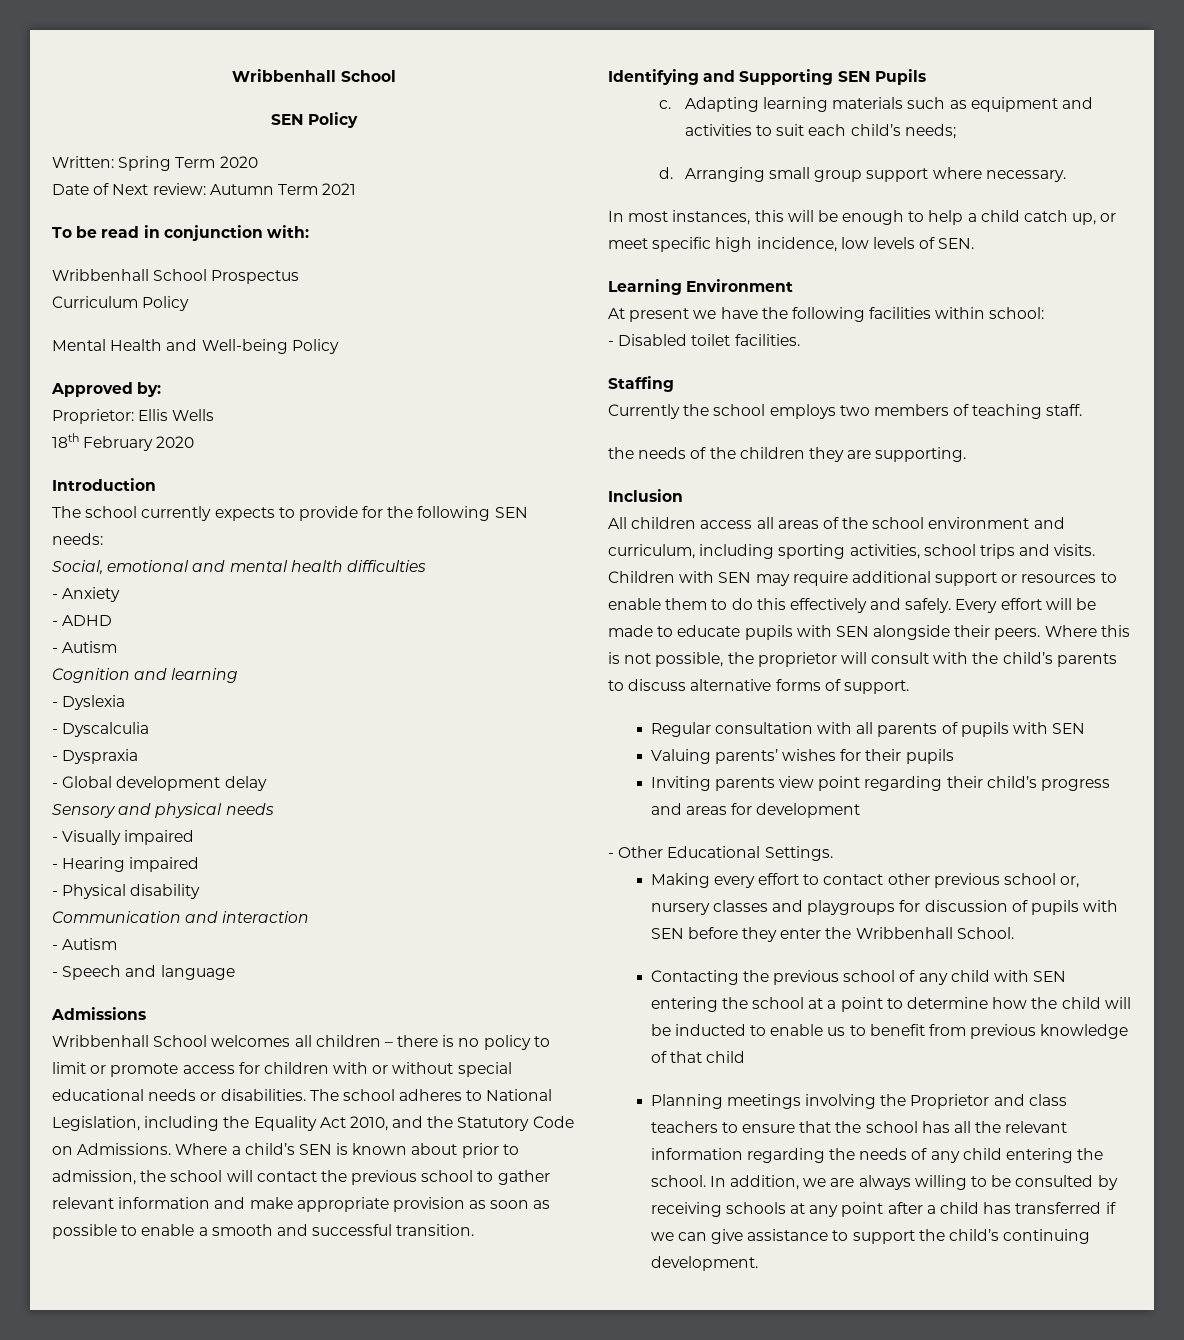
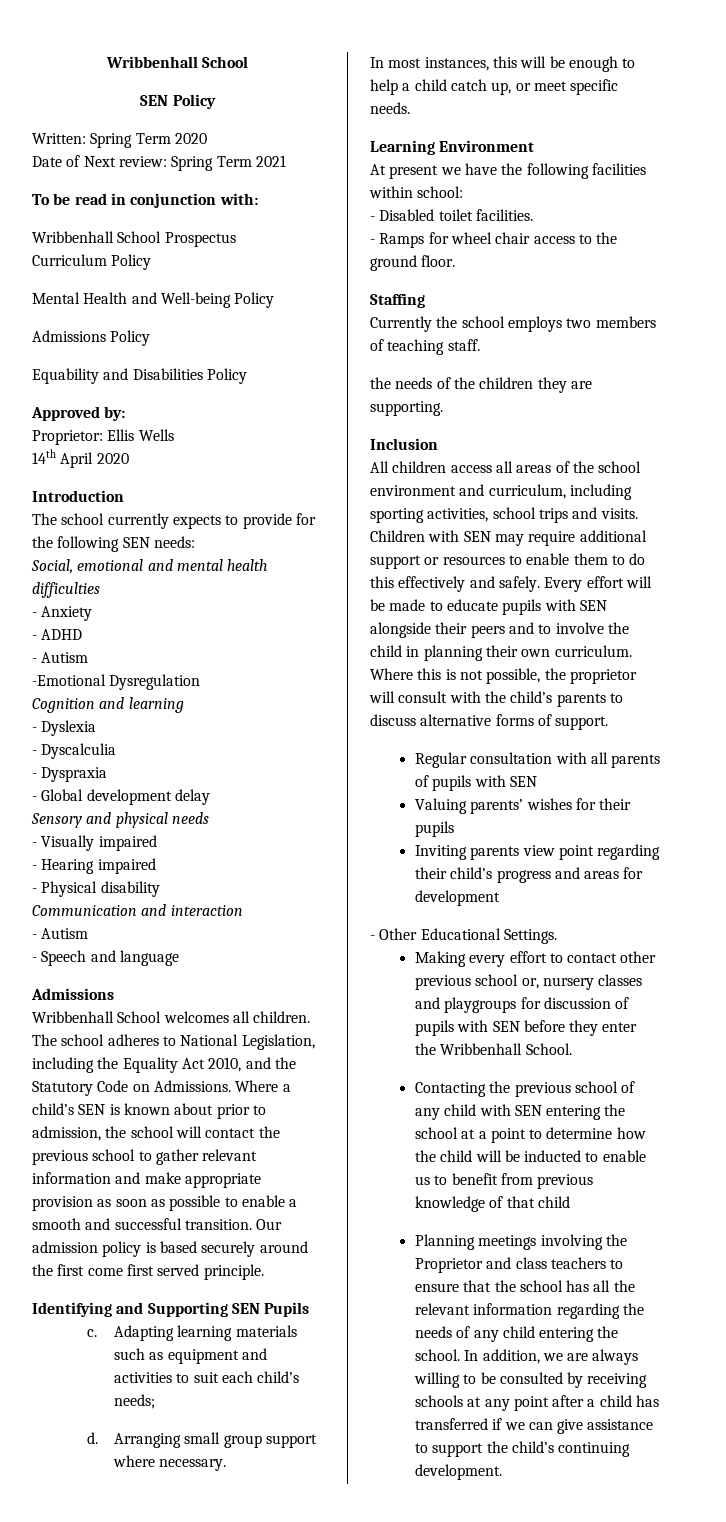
- Date of Next review: Autumn Term 2021
+ Date of Next review: Spring Term 2021
+ Admissions Policy
+ Equability and Disabilities Policy
- 18th February 2020
+ 14th April 2020
+ -Emotional Dysregulation
- Wribbenhall School welcomes all children – there is no policy to limit or promote access for children with or without special educational needs or disabilities.
+ Wribbenhall School welcomes all children.
+ Our admission policy is based securely around the first come first served principle.
- In most instances, this will be enough to help a child catch up, or meet specific high incidence, low levels of SEN.
+ In most instances, this will be enough to help a child catch up, or meet specific needs.
+ - Ramps for wheel chair access to the ground floor.
- Every effort will be made to educate pupils with SEN alongside their peers.
+ Every effort will be made to educate pupils with SEN alongside their peers and to involve the child in planning their own curriculum.

